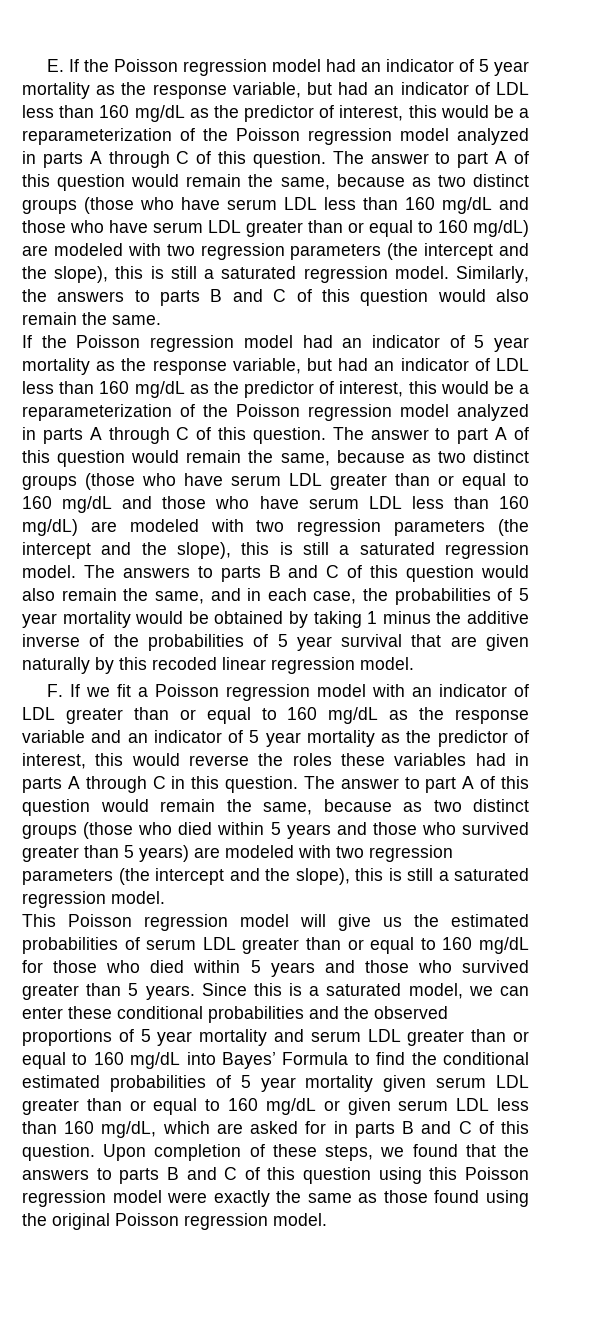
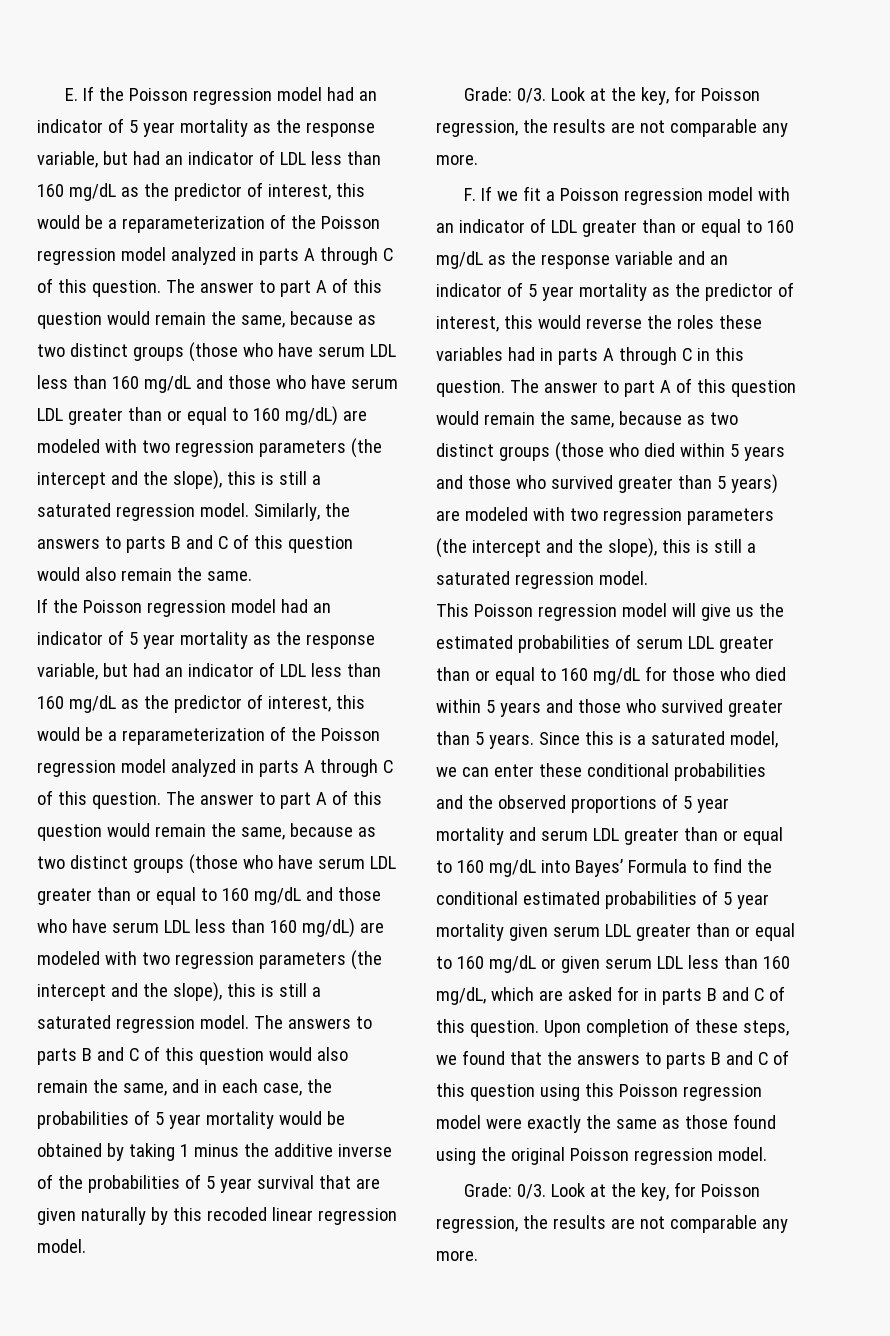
  The answers to parts B and C of this question would also remain the same, and in each case, the probabilities of 5 year mortality would be obtained by taking 1 minus the additive inverse of the probabilities of 5 year survival that are given naturally by this recoded linear regression model.
+ Grade: 0/3. Look at the key, for Poisson regression, the results are not comparable any more.
  Upon completion of these steps, we found that the answers to parts B and C of this question using this Poisson regression model were exactly the same as those found using the original Poisson regression model.
+ Grade: 0/3. Look at the key, for Poisson regression, the results are not comparable any more.

